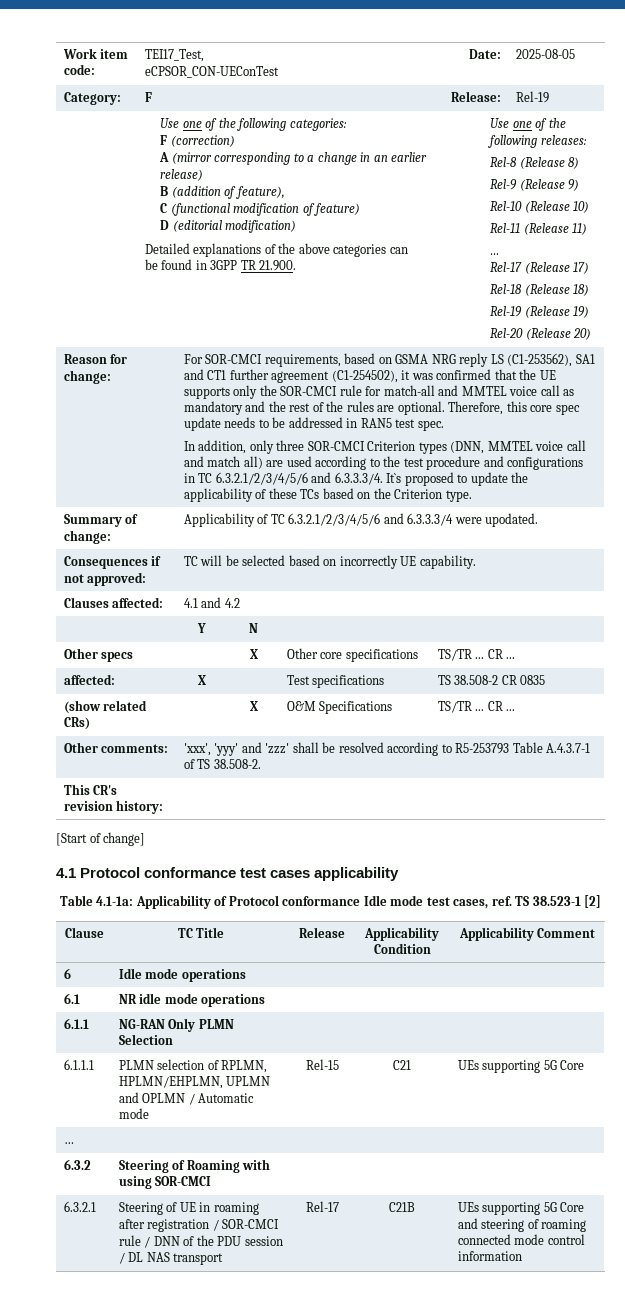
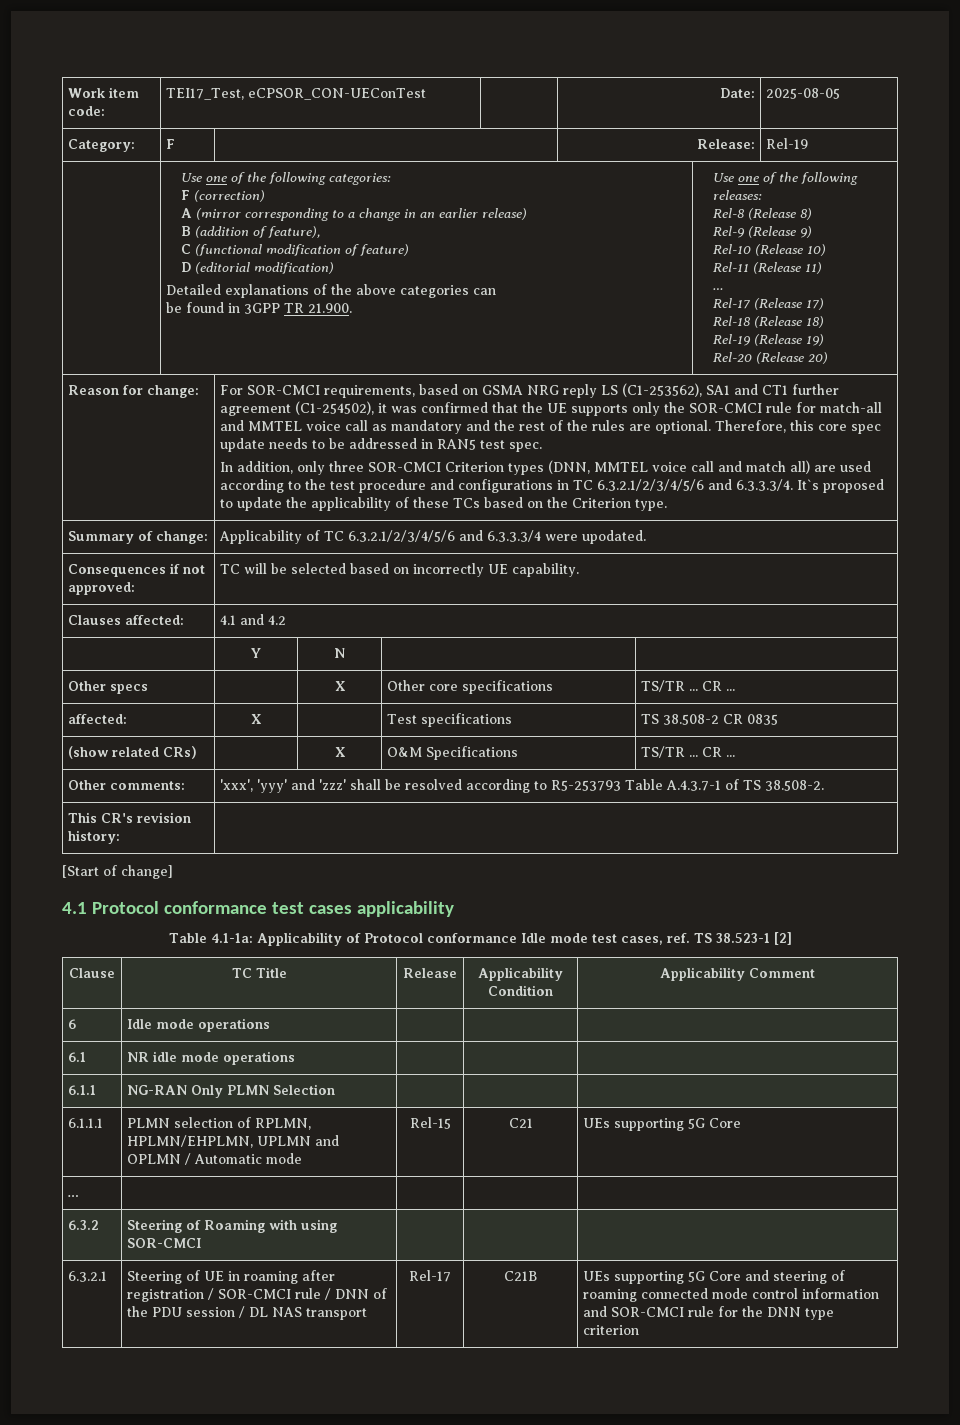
- UEs supporting 5G Core and steering of roaming connected mode control information
+ UEs supporting 5G Core and steering of roaming connected mode control information and SOR-CMCI rule for the DNN type criterion

